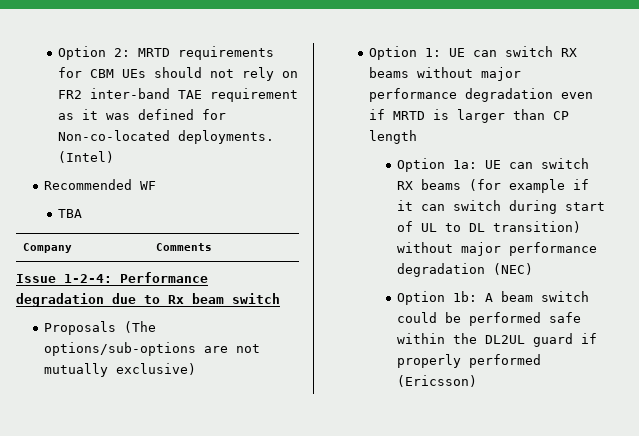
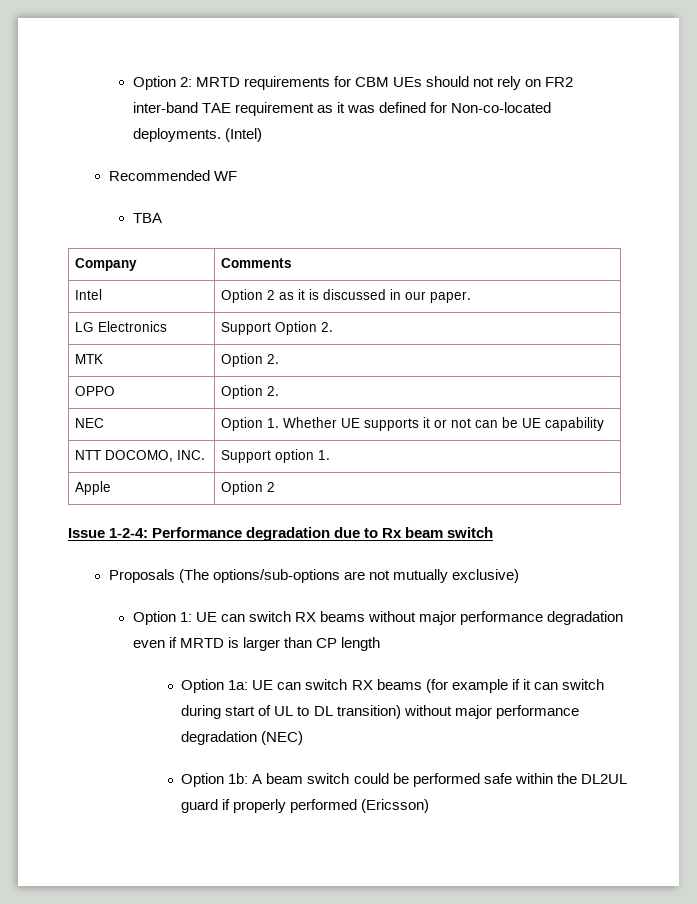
+ Intel | Option 2 as it is discussed in our paper.
+ LG Electronics | Support Option 2.
+ MTK | Option 2.
+ OPPO | Option 2.
+ NEC | Option 1. Whether UE supports it or not can be UE capability
+ NTT DOCOMO, INC. | Support option 1.
+ Apple | Option 2

